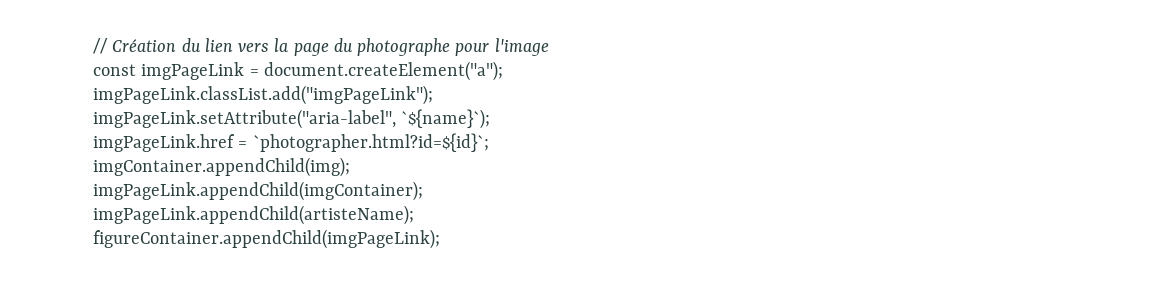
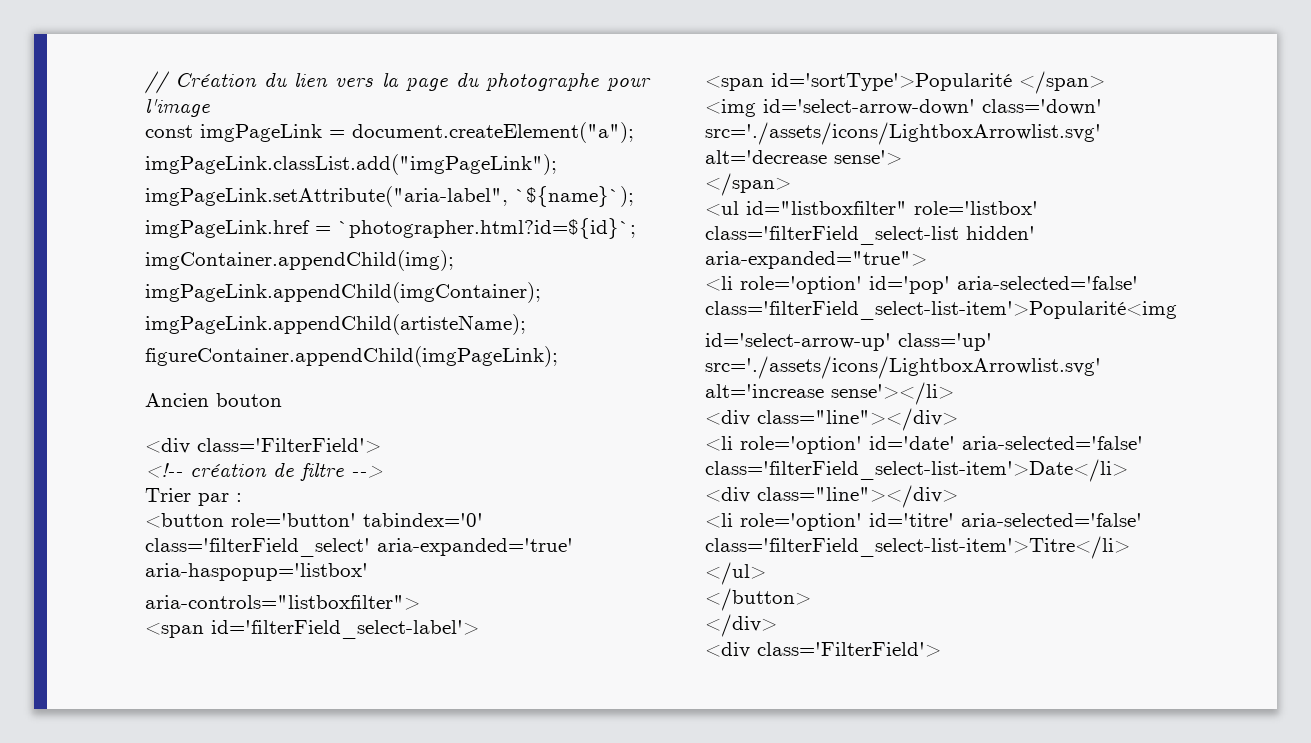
+ Ancien bouton
+ <div class='FilterField'>
+ <!-- création de filtre -->
+ Trier par :
+ <button role='button' tabindex='0' class='filterField_select' aria-expanded='true' aria-haspopup='listbox'
+ aria-controls="listboxfilter">
+ <span id='filterField_select-label'>
+ <span id='sortType'>Popularité </span>
+ <img id='select-arrow-down' class='down' src='./assets/icons/LightboxArrowlist.svg' alt='decrease sense'>
+ </span>
+ <ul id="listboxfilter" role='listbox' class='filterField_select-list hidden' aria-expanded="true">
+ <li role='option' id='pop' aria-selected='false' class='filterField_select-list-item'>Popularité<img
+ id='select-arrow-up' class='up' src='./assets/icons/LightboxArrowlist.svg' alt='increase sense'></li>
+ <div class="line"></div>
+ <li role='option' id='date' aria-selected='false' class='filterField_select-list-item'>Date</li>
+ <div class="line"></div>
+ <li role='option' id='titre' aria-selected='false' class='filterField_select-list-item'>Titre</li>
+ </ul>
+ </button>
+ </div>
+ <div class='FilterField'>

